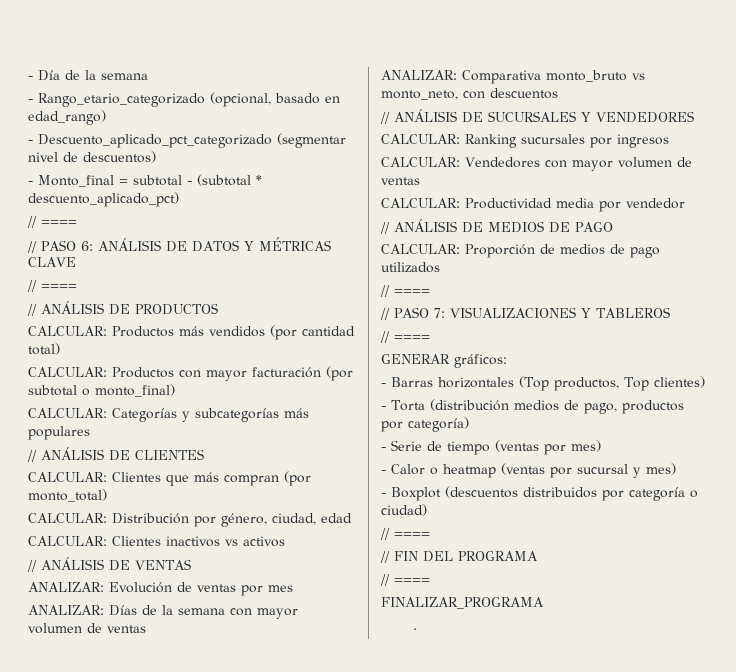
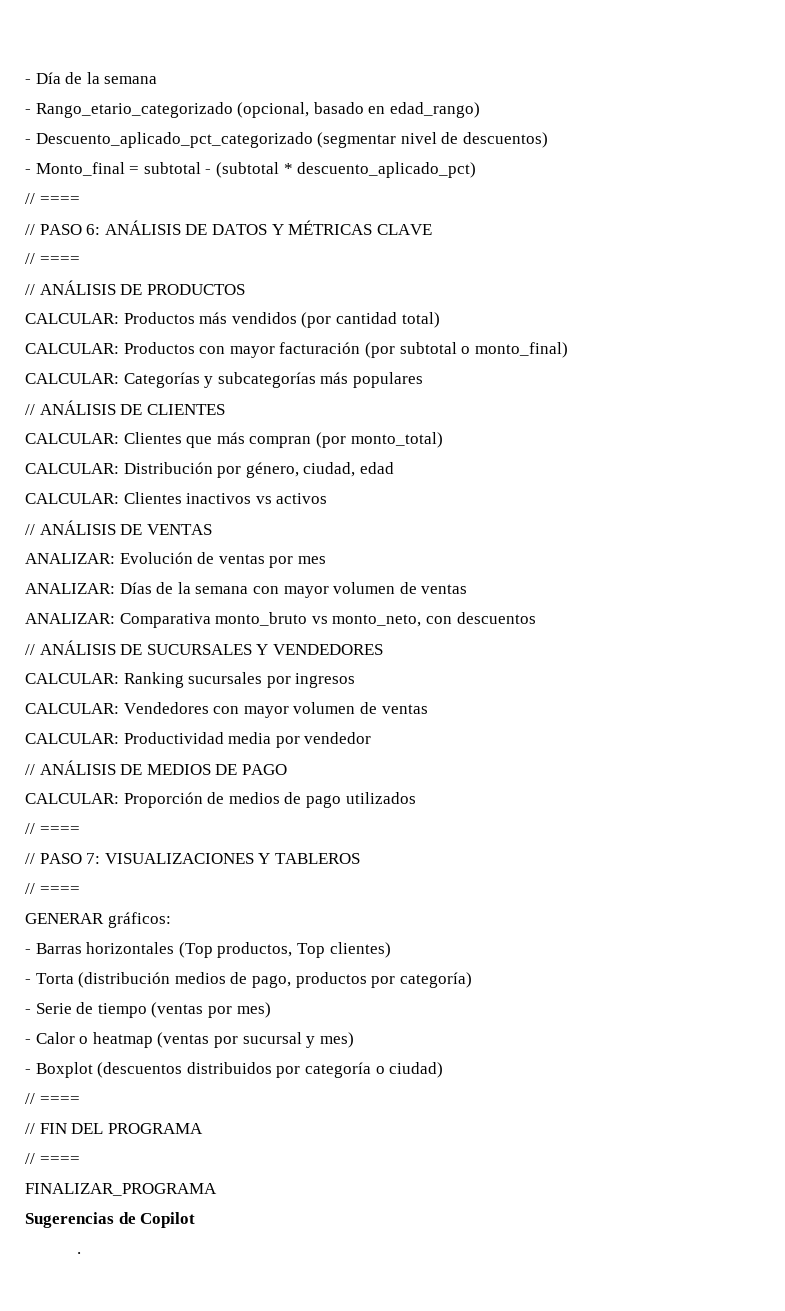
+ Sugerencias de Copilot

